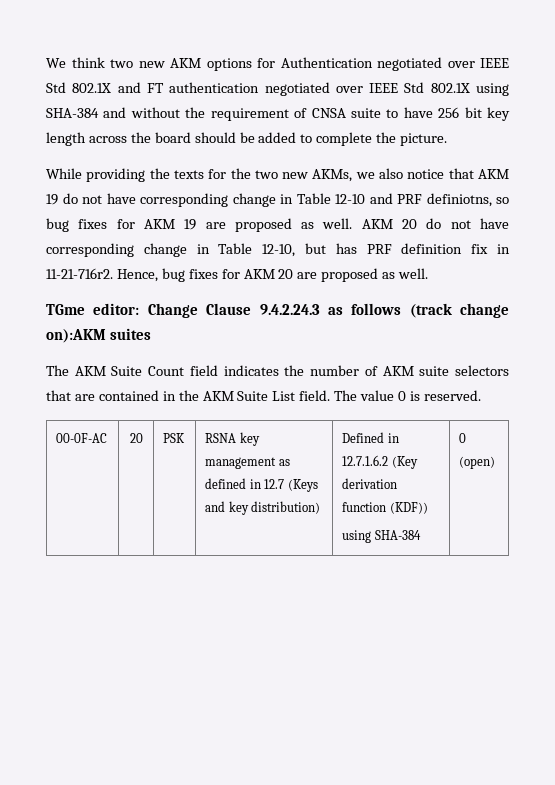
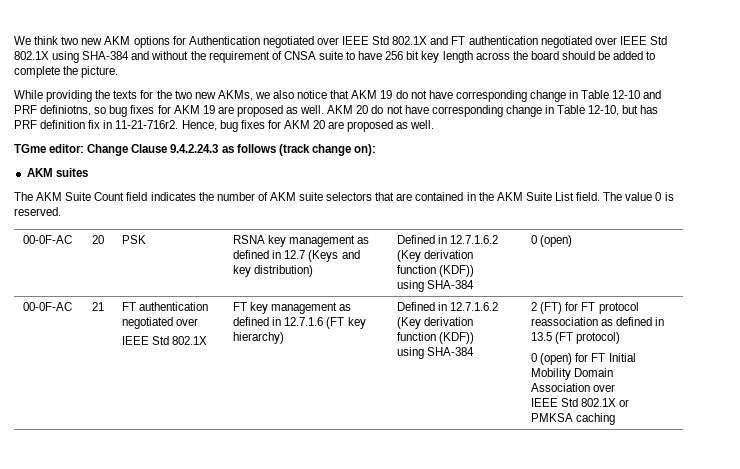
- TGme editor: Change Clause 9.4.2.24.3 as follows (track change on):AKM suites
+ TGme editor: Change Clause 9.4.2.24.3 as follows (track change on):
+ AKM suites
+ 00-0F-AC | 21 | FT authentication negotiated over
+ IEEE Std 802.1X | FT key management as defined in 12.7.1.6 (FT key hierarchy) | Defined in 12.7.1.6.2 (Key derivation function (KDF))
+ using SHA-384 | 2 (FT) for FT protocol reassociation as defined in 13.5 (FT protocol)
+ 0 (open) for FT Initial Mobility Domain Association over
+ IEEE Std 802.1X or PMKSA caching

